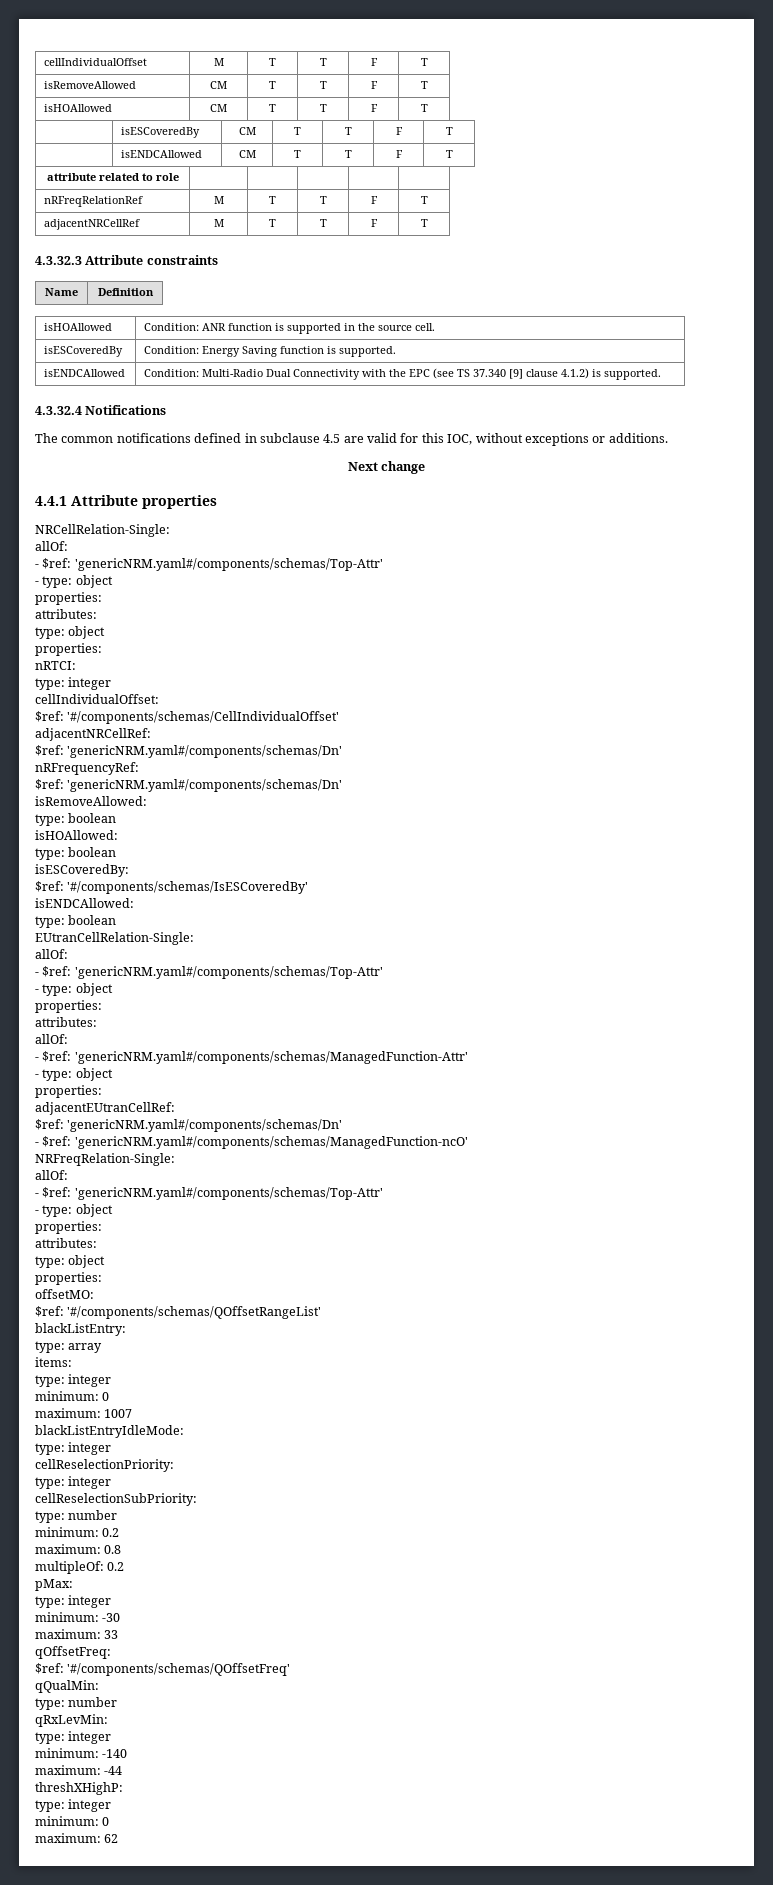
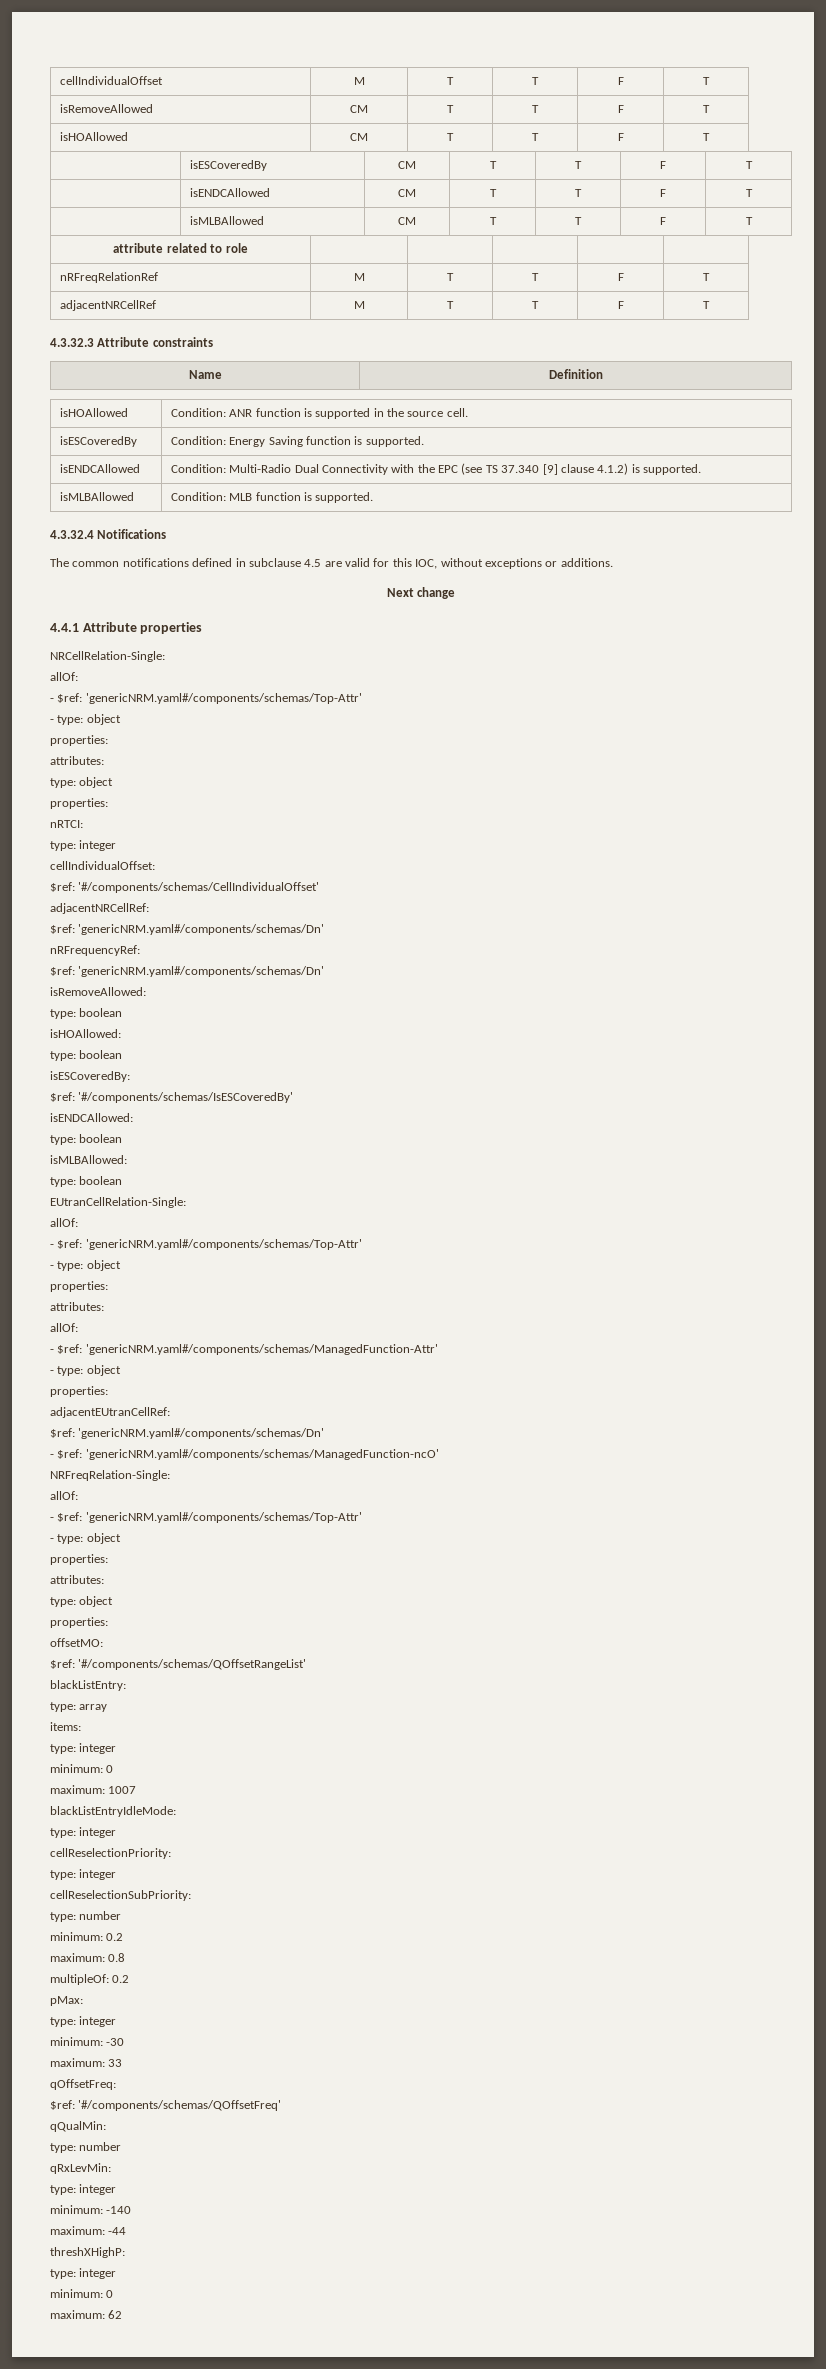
+ | isMLBAllowed | CM | T | T | F | T
+ isMLBAllowed | Condition: MLB function is supported.
+ isMLBAllowed:
+ type: boolean

